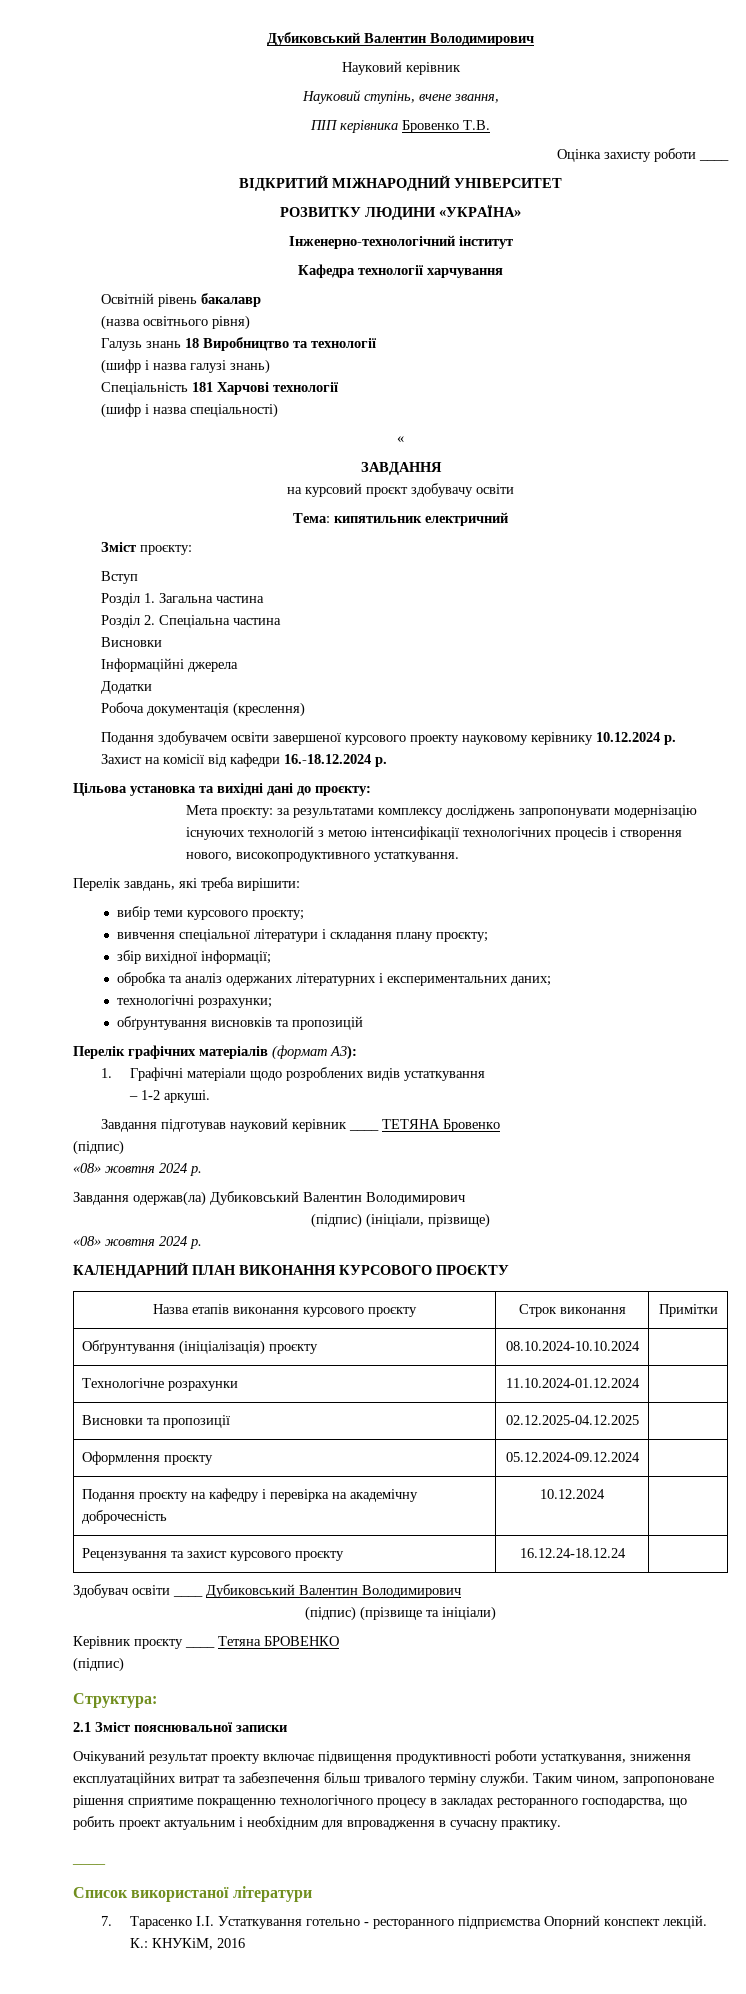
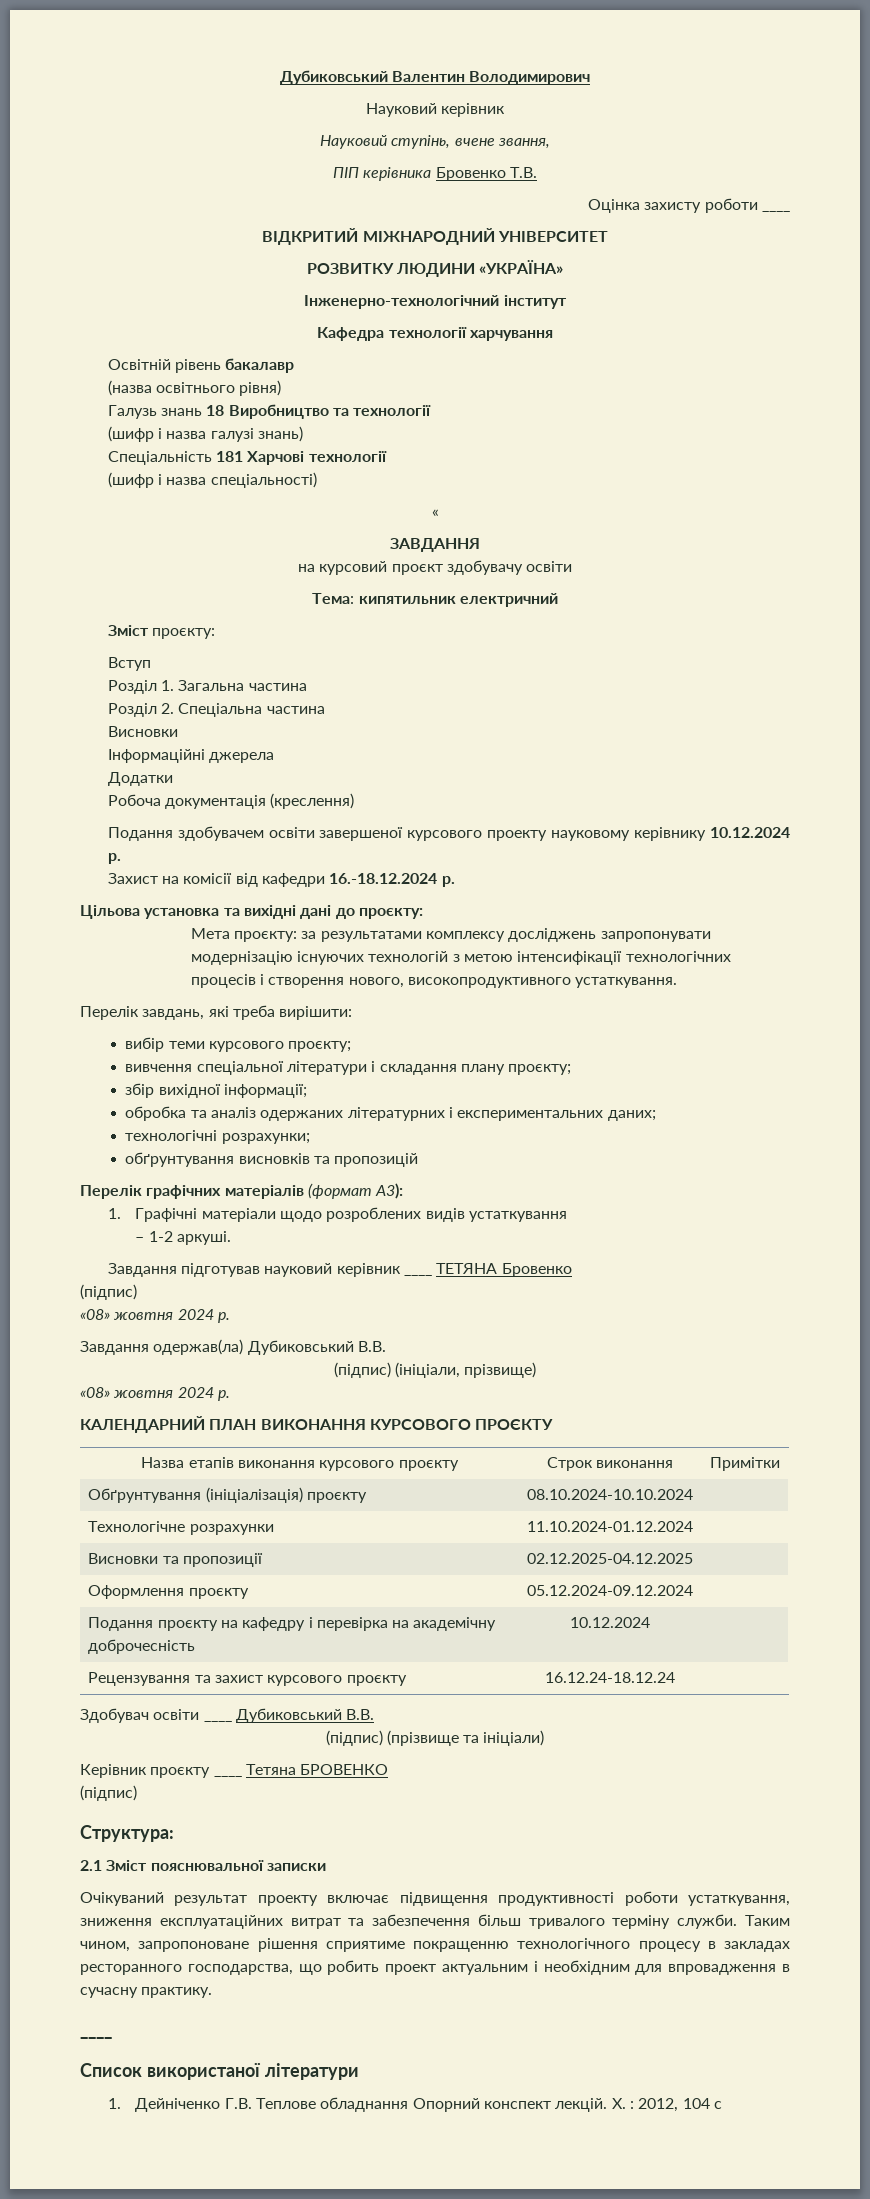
- Завдання одержав(ла) Дубиковський Валентин Володимирович
+ Завдання одержав(ла) Дубиковський В.В.
- Здобувач освіти ____ Дубиковський Валентин Володимирович
+ Здобувач освіти ____ Дубиковський В.В.
- 7. Тарасенко І.І. Устаткування готельно - ресторанного підприємства Опорний конспект лекцій. К.: КНУКіМ, 2016
+ 1. Дейніченко Г.В. Теплове обладнання Опорний конспект лекцій. Х. : 2012, 104 с

